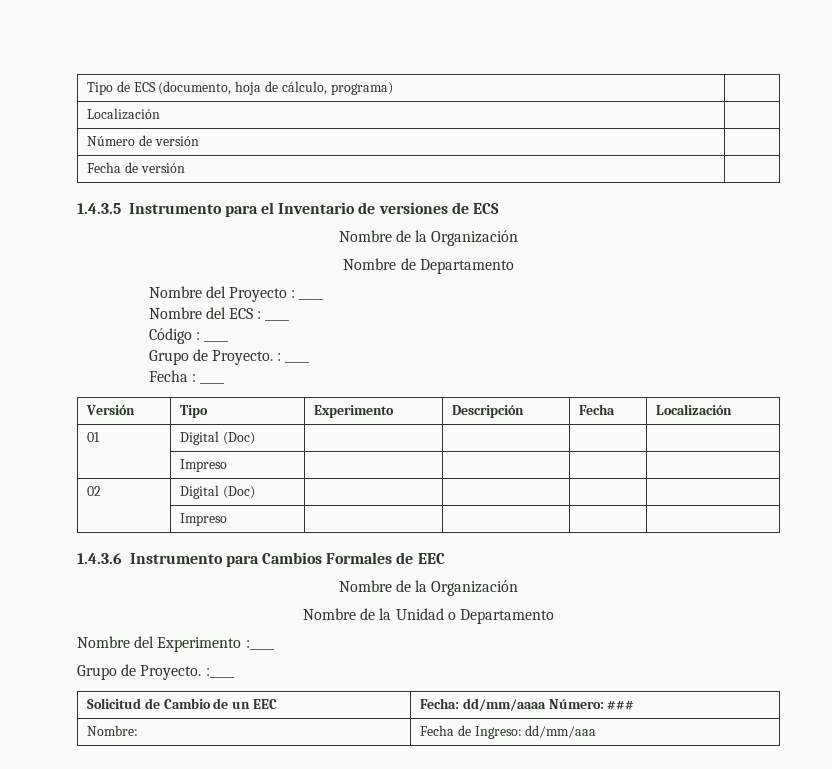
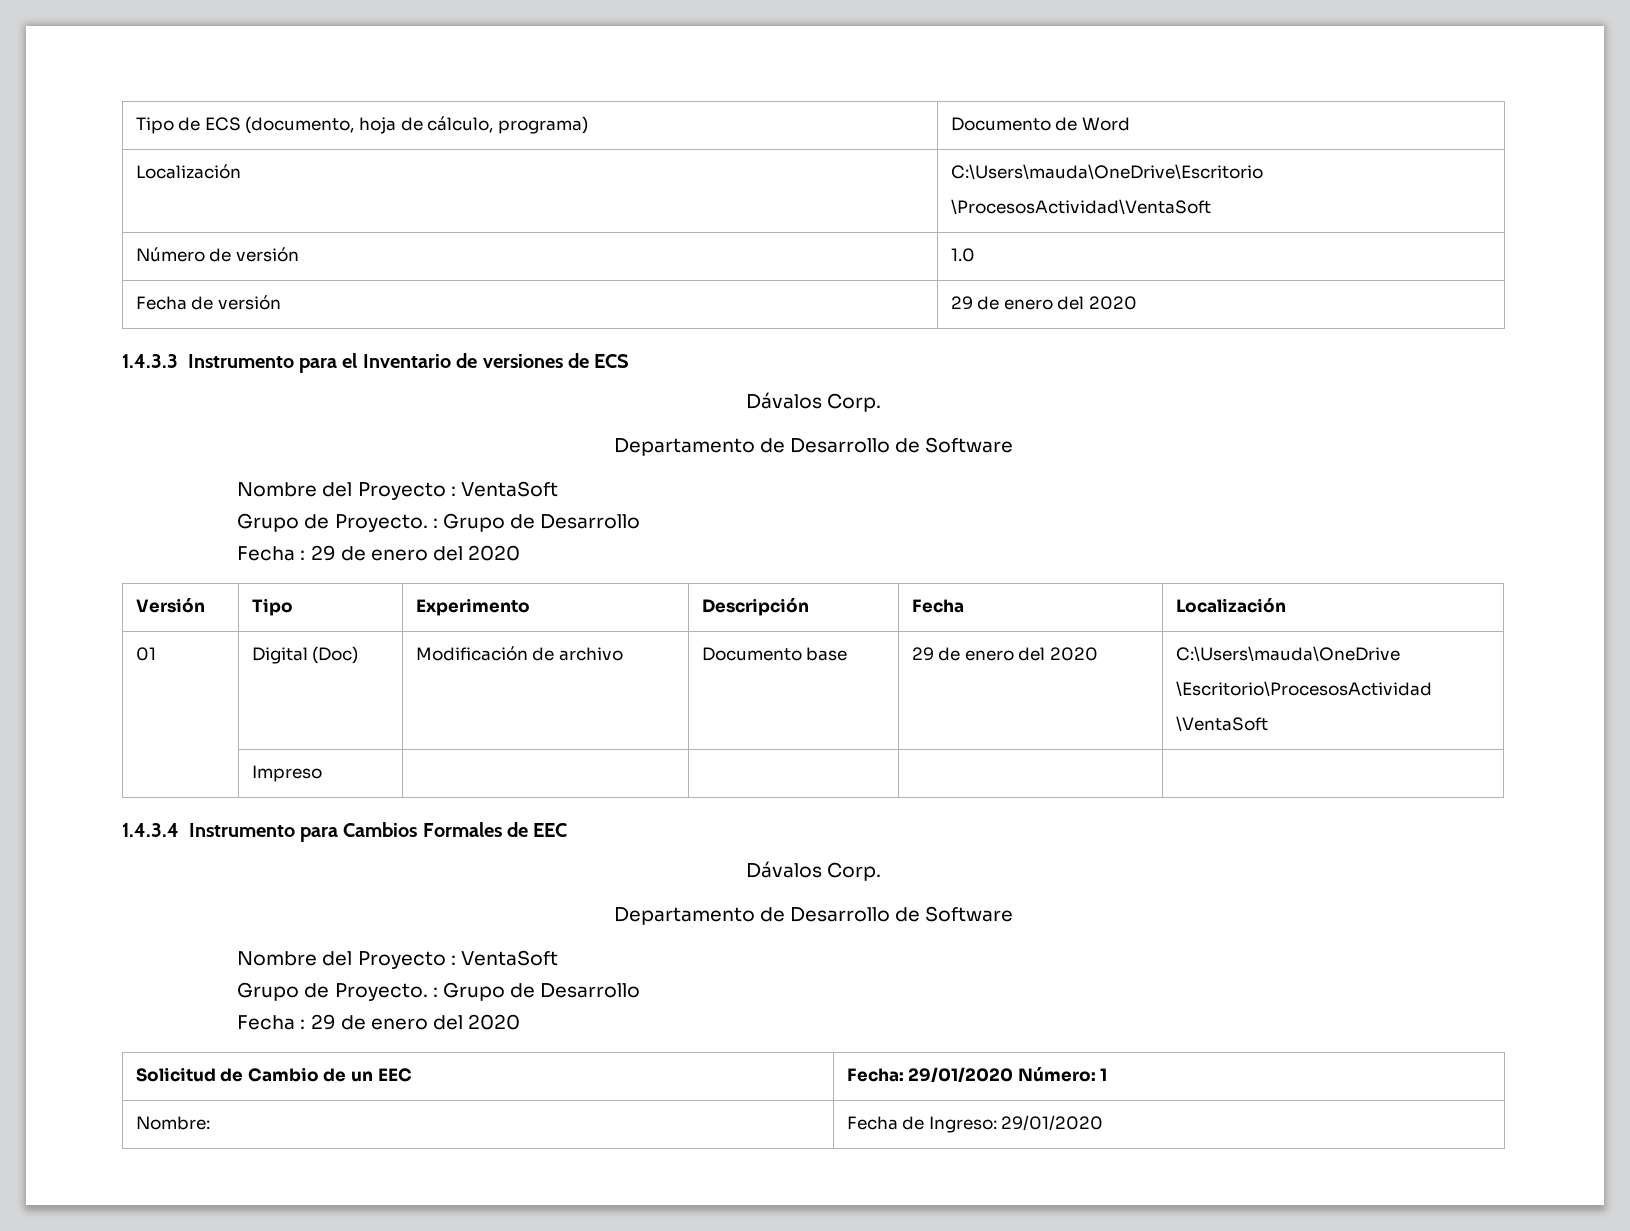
- Tipo de ECS (documento, hoja de cálculo, programa) |
+ Tipo de ECS (documento, hoja de cálculo, programa) | Documento de Word
- Localización |
+ Localización | C:\Users\mauda\OneDrive\Escritorio
+ \ProcesosActividad\VentaSoft
- Número de versión |
+ Número de versión | 1.0
- Fecha de versión |
- 1.4.3.5 Instrumento para el Inventario de versiones de ECS
- Nombre de la Organización
- Nombre de Departamento
- Nombre del Proyecto : ____
- Nombre del ECS : ____
- Código : ____
- Grupo de Proyecto. : ____
- Fecha : ____
+ Fecha de versión | 29 de enero del 2020
+ 1.4.3.3 Instrumento para el Inventario de versiones de ECS
+ Dávalos Corp.
+ Departamento de Desarrollo de Software
+ Nombre del Proyecto : VentaSoft
+ Grupo de Proyecto. : Grupo de Desarrollo
+ Fecha : 29 de enero del 2020
- 01 | Digital (Doc) | | | |
+ 01 | Digital (Doc) | Modificación de archivo | Documento base | 29 de enero del 2020 | C:\Users\mauda\OneDrive
+ \Escritorio\ProcesosActividad
+ \VentaSoft
  | Impreso | | | |
- 02 | Digital (Doc) | | | |
- | Impreso | | | |
- 1.4.3.6 Instrumento para Cambios Formales de EEC
- Nombre de la Organización
- Nombre de la Unidad o Departamento
- Nombre del Experimento :____
- Grupo de Proyecto. :____
+ 1.4.3.4 Instrumento para Cambios Formales de EEC
+ Dávalos Corp.
+ Departamento de Desarrollo de Software
+ Nombre del Proyecto : VentaSoft
+ Grupo de Proyecto. : Grupo de Desarrollo
+ Fecha : 29 de enero del 2020
- Solicitud de Cambio de un EEC | Fecha: dd/mm/aaaa Número: ###
+ Solicitud de Cambio de un EEC | Fecha: 29/01/2020 Número: 1
- Nombre: | Fecha de Ingreso: dd/mm/aaa
+ Nombre: | Fecha de Ingreso: 29/01/2020

